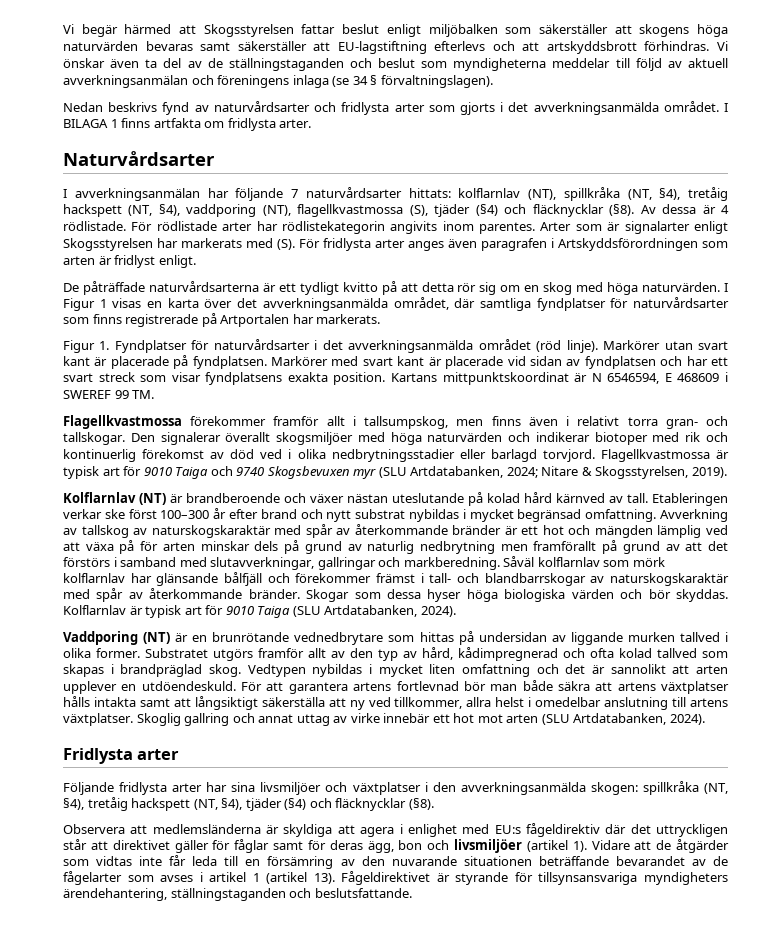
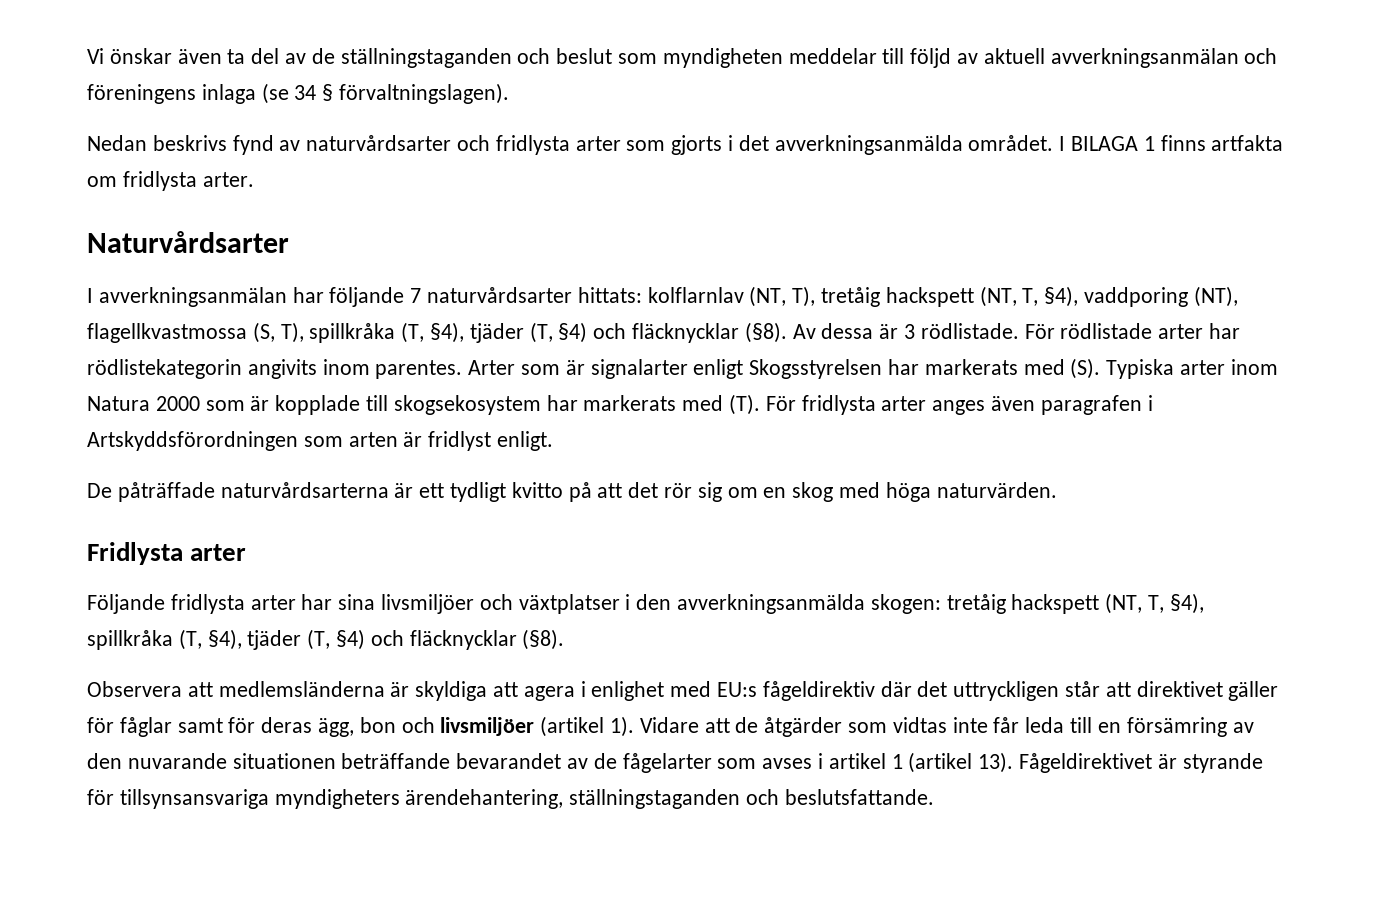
- Vi begär härmed att Skogsstyrelsen fattar beslut enligt miljöbalken som säkerställer att skogens höga naturvärden bevaras samt säkerställer att EU-lagstiftning efterlevs och att artskyddsbrott förhindras. Vi önskar även ta del av de ställningstaganden och beslut som myndigheterna meddelar till följd av aktuell avverkningsanmälan och föreningens inlaga (se 34 § förvaltningslagen).
+ Vi önskar även ta del av de ställningstaganden och beslut som myndigheten meddelar till följd av aktuell avverkningsanmälan och föreningens inlaga (se 34 § förvaltningslagen).
- I avverkningsanmälan har följande 7 naturvårdsarter hittats: kolflarnlav (NT), spillkråka (NT, §4), tretåig hackspett (NT, §4), vaddporing (NT), flagellkvastmossa (S), tjäder (§4) och fläcknycklar (§8).
+ I avverkningsanmälan har följande 7 naturvårdsarter hittats: kolflarnlav (NT, T), tretåig hackspett (NT, T, §4), vaddporing (NT), flagellkvastmossa (S, T), spillkråka (T, §4), tjäder (T, §4) och fläcknycklar (§8).
- Av dessa är 4 rödlistade.
+ Av dessa är 3 rödlistade.
- Arter som är signalarter enligt Skogsstyrelsen har markerats med (S). För fridlysta arter anges även paragrafen i Artskyddsförordningen som arten är fridlyst enligt.
+ Arter som är signalarter enligt Skogsstyrelsen har markerats med (S). Typiska arter inom Natura 2000 som är kopplade till skogsekosystem har markerats med (T). För fridlysta arter anges även paragrafen i Artskyddsförordningen som arten är fridlyst enligt.
- De påträffade naturvårdsarterna är ett tydligt kvitto på att detta rör sig om en skog med höga naturvärden. I Figur 1 visas en karta över det avverkningsanmälda området, där samtliga fyndplatser för naturvårdsarter som finns registrerade på Artportalen har markerats.
- Figur 1. Fyndplatser för naturvårdsarter i det avverkningsanmälda området (röd linje). Markörer utan svart kant är placerade på fyndplatsen. Markörer med svart kant är placerade vid sidan av fyndplatsen och har ett svart streck som visar fyndplatsens exakta position. Kartans mittpunktskoordinat är N 6546594, E 468609 i SWEREF 99 TM.
- Flagellkvastmossa förekommer framför allt i tallsumpskog, men finns även i relativt torra gran- och tallskogar. Den signalerar överallt skogsmiljöer med höga naturvärden och indikerar biotoper med rik och kontinuerlig förekomst av död ved i olika nedbrytningsstadier eller barlagd torvjord. Flagellkvastmossa är typisk art för 9010 Taiga och 9740 Skogsbevuxen myr (SLU Artdatabanken, 2024; Nitare & Skogsstyrelsen, 2019).
- Kolflarnlav (NT) är brandberoende och växer nästan uteslutande på kolad hård kärnved av tall. Etableringen verkar ske först 100–300 år efter brand och nytt substrat nybildas i mycket begränsad omfattning. Avverkning av tallskog av naturskogskaraktär med spår av återkommande bränder är ett hot och mängden lämplig ved att växa på för arten minskar dels på grund av naturlig nedbrytning men framförallt på grund av att det förstörs i samband med slutavverkningar, gallringar och markberedning. Såväl kolflarnlav som mörk kolflarnlav har glänsande bålfjäll och förekommer främst i tall- och blandbarrskogar av naturskogskaraktär med spår av återkommande bränder. Skogar som dessa hyser höga biologiska värden och bör skyddas. Kolflarnlav är typisk art för 9010 Taiga (SLU Artdatabanken, 2024).
- Vaddporing (NT) är en brunrötande vednedbrytare som hittas på undersidan av liggande murken tallved i olika former. Substratet utgörs framför allt av den typ av hård, kådimpregnerad och ofta kolad tallved som skapas i brandpräglad skog. Vedtypen nybildas i mycket liten omfattning och det är sannolikt att arten upplever en utdöendeskuld. För att garantera artens fortlevnad bör man både säkra att artens växtplatser hålls intakta samt att långsiktigt säkerställa att ny ved tillkommer, allra helst i omedelbar anslutning till artens växtplatser. Skoglig gallring och annat uttag av virke innebär ett hot mot arten (SLU Artdatabanken, 2024).
+ De påträffade naturvårdsarterna är ett tydligt kvitto på att det rör sig om en skog med höga naturvärden.
- Följande fridlysta arter har sina livsmiljöer och växtplatser i den avverkningsanmälda skogen: spillkråka (NT, §4), tretåig hackspett (NT, §4), tjäder (§4) och fläcknycklar (§8).
+ Följande fridlysta arter har sina livsmiljöer och växtplatser i den avverkningsanmälda skogen: tretåig hackspett (NT, T, §4), spillkråka (T, §4), tjäder (T, §4) och fläcknycklar (§8).

